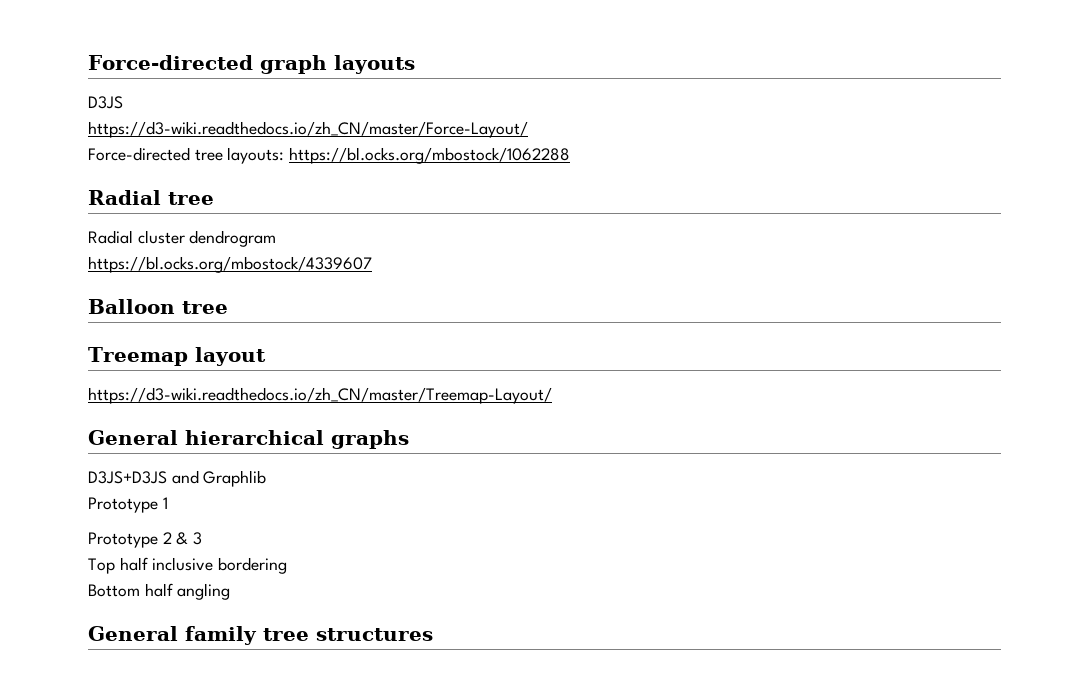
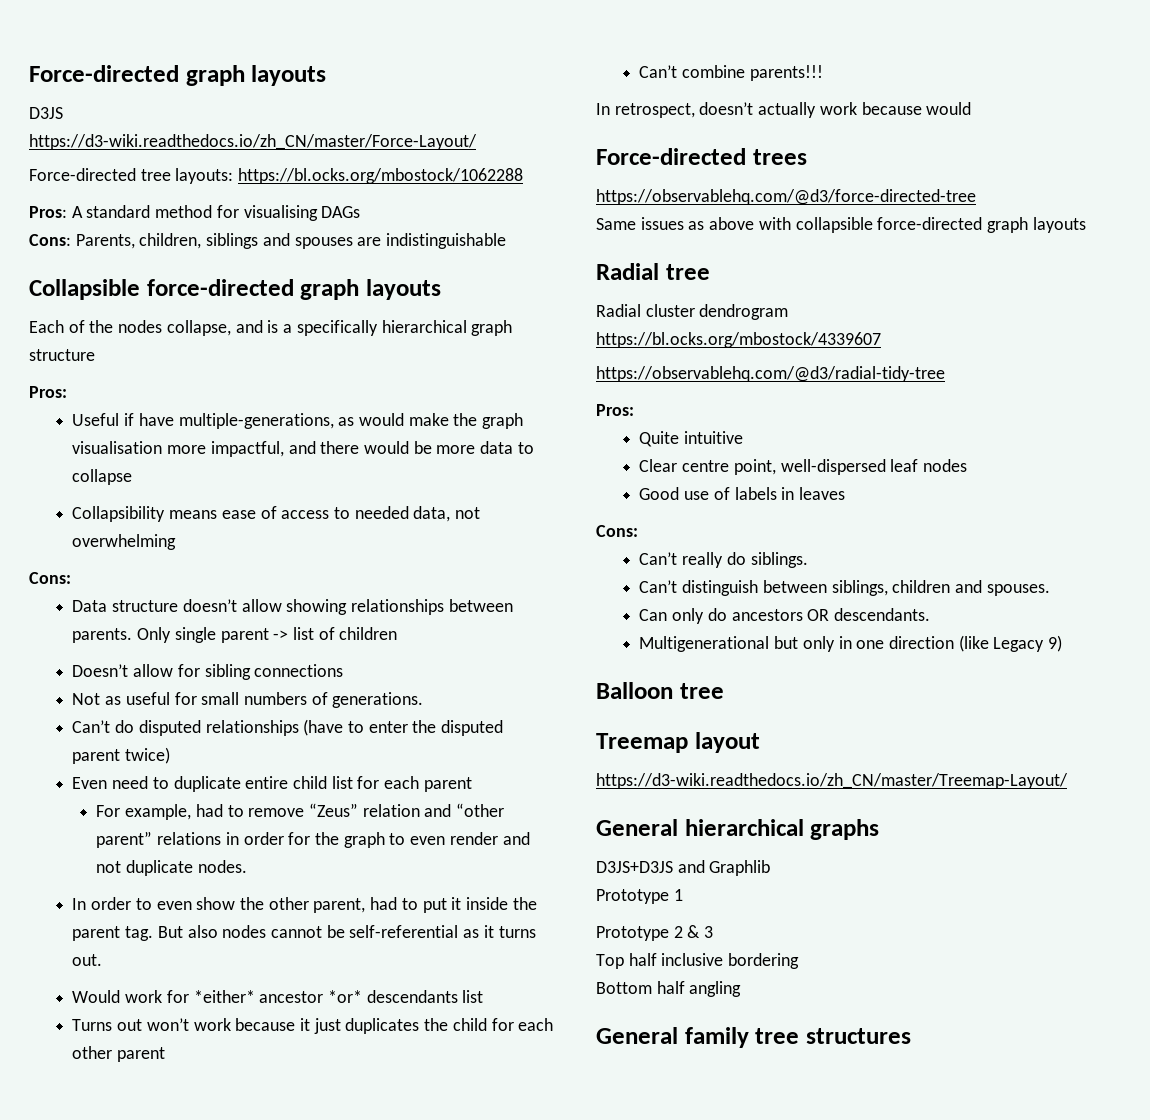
+ Pros: A standard method for visualising DAGs
+ Cons: Parents, children, siblings and spouses are indistinguishable
+ Collapsible force-directed graph layouts
+ Each of the nodes collapse, and is a specifically hierarchical graph structure
+ Pros:
+ Useful if have multiple-generations, as would make the graph visualisation more impactful, and there would be more data to collapse
+ Collapsibility means ease of access to needed data, not overwhelming
+ Cons:
+ Data structure doesn’t allow showing relationships between parents. Only single parent -> list of children
+ Doesn’t allow for sibling connections
+ Not as useful for small numbers of generations.
+ Can’t do disputed relationships (have to enter the disputed parent twice)
+ Even need to duplicate entire child list for each parent
+ For example, had to remove “Zeus” relation and “other parent” relations in order for the graph to even render and not duplicate nodes.
+ In order to even show the other parent, had to put it inside the parent tag. But also nodes cannot be self-referential as it turns out.
+ Would work for *either* ancestor *or* descendants list
+ Turns out won’t work because it just duplicates the child for each other parent
+ Can’t combine parents!!!
+ In retrospect, doesn’t actually work because would
+ Force-directed trees
+ https://observablehq.com/@d3/force-directed-tree
+ Same issues as above with collapsible force-directed graph layouts
+ https://observablehq.com/@d3/radial-tidy-tree
+ Pros:
+ Quite intuitive
+ Clear centre point, well-dispersed leaf nodes
+ Good use of labels in leaves
+ Cons:
+ Can’t really do siblings.
+ Can’t distinguish between siblings, children and spouses.
+ Can only do ancestors OR descendants.
+ Multigenerational but only in one direction (like Legacy 9)

